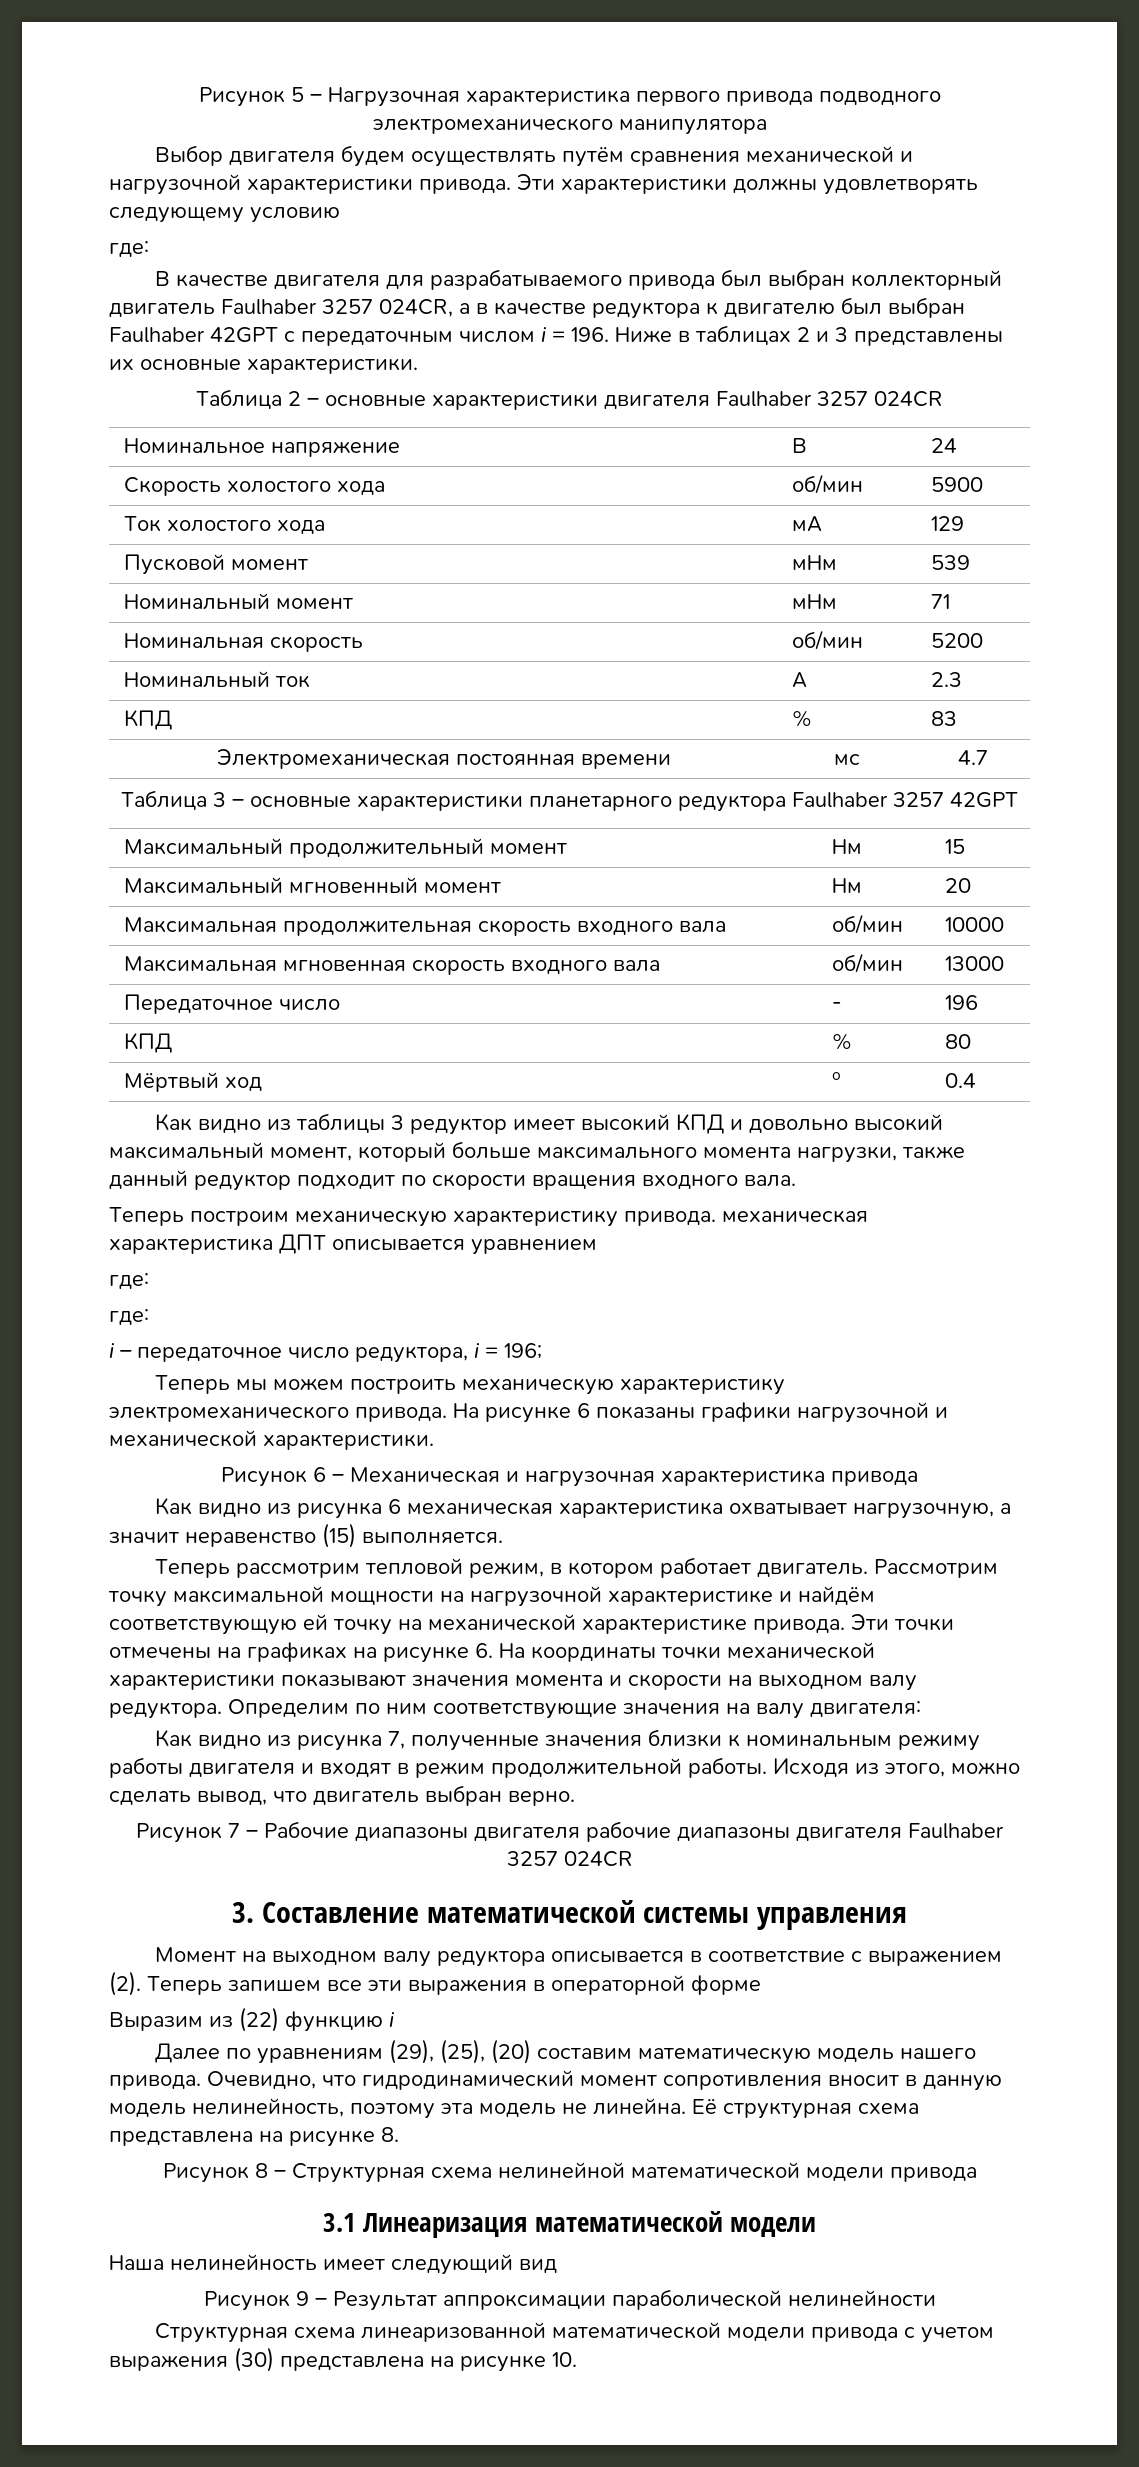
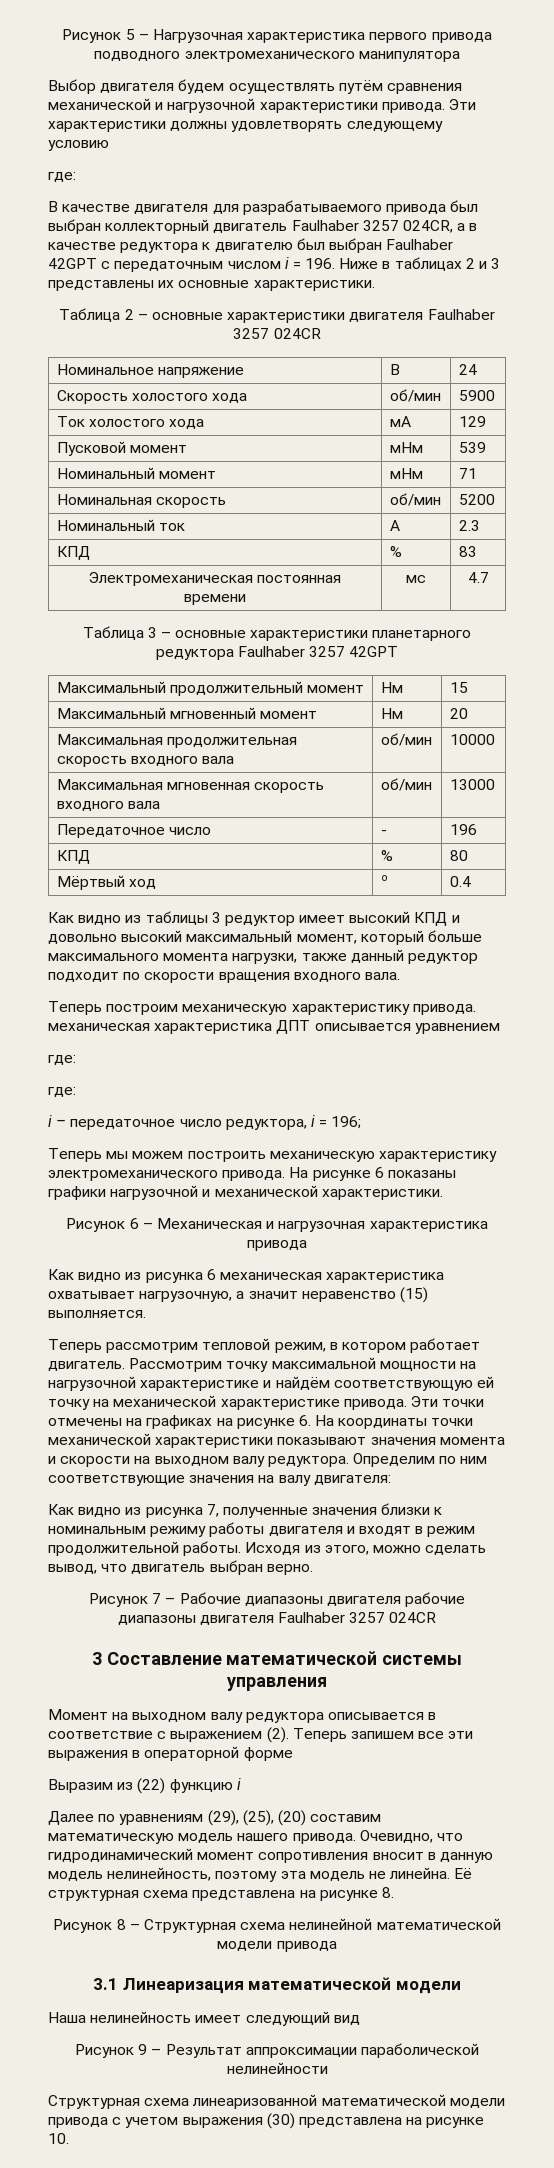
- 3. Составление математической системы управления
+ 3 Составление математической системы управления

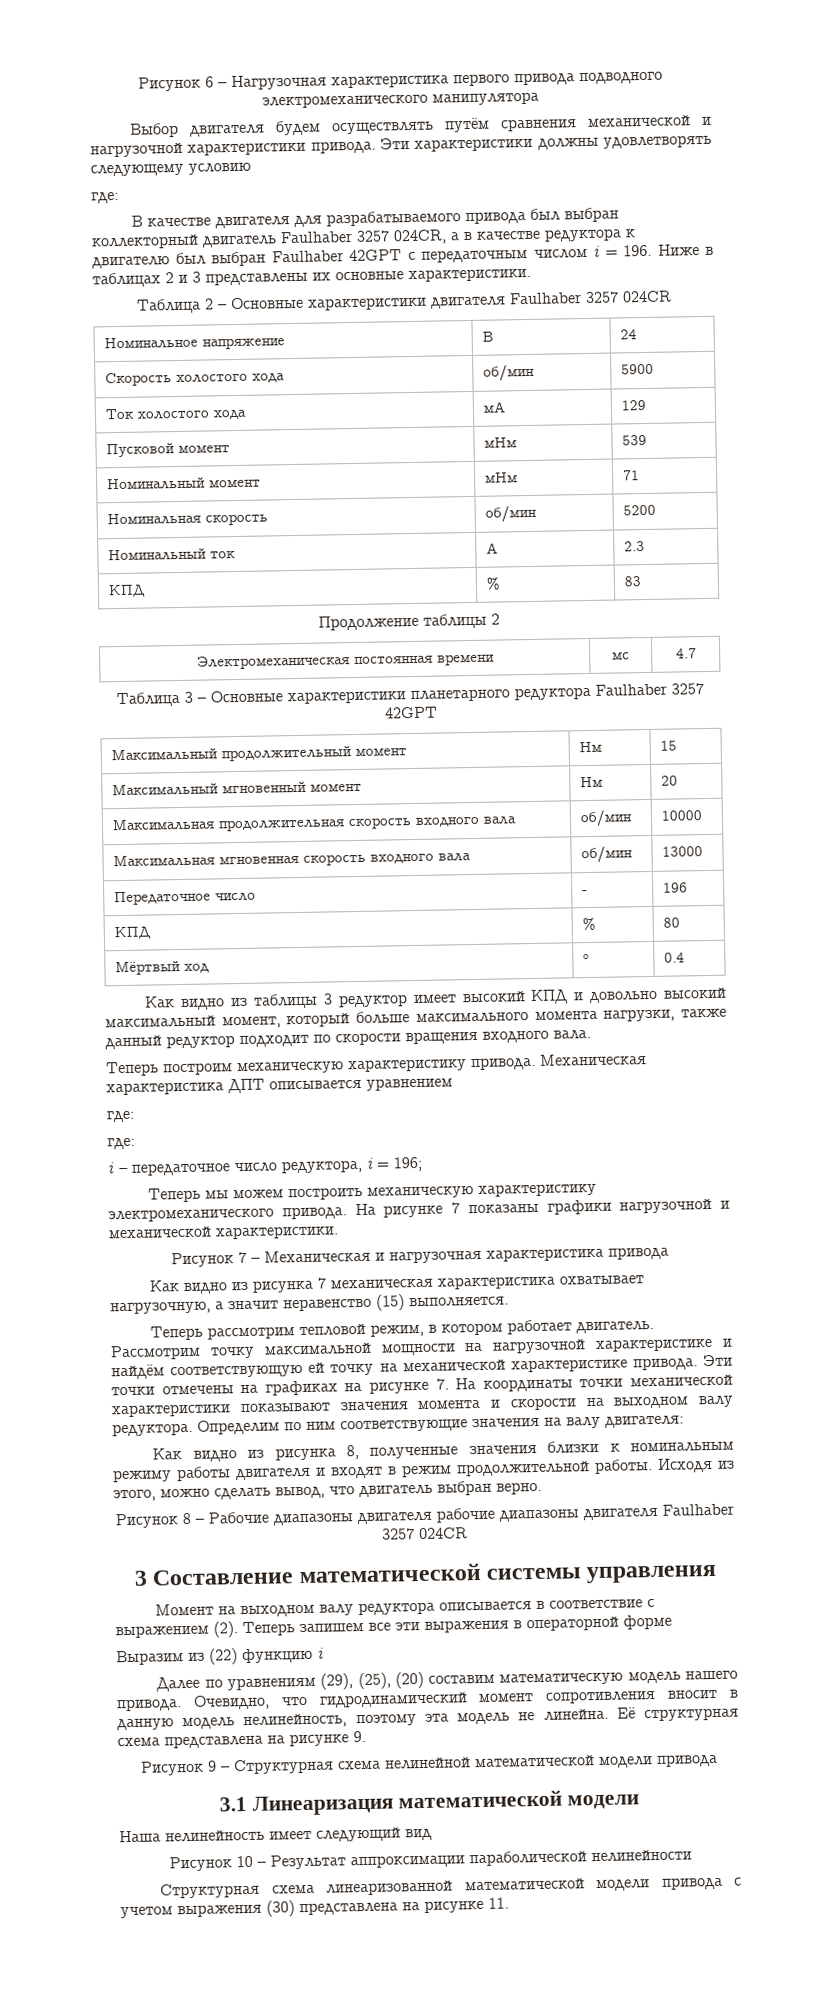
- Рисунок 5 – Нагрузочная характеристика первого привода подводного электромеханического манипулятора
+ Рисунок 6 – Нагрузочная характеристика первого привода подводного электромеханического манипулятора
- Таблица 2 – основные характеристики двигателя Faulhaber 3257 024CR
+ Таблица 2 – Основные характеристики двигателя Faulhaber 3257 024CR
+ Продолжение таблицы 2
- Таблица 3 – основные характеристики планетарного редуктора Faulhaber 3257 42GPT
+ Таблица 3 – Основные характеристики планетарного редуктора Faulhaber 3257 42GPT
- Теперь построим механическую характеристику привода. механическая характеристика ДПТ описывается уравнением
+ Теперь построим механическую характеристику привода. Механическая характеристика ДПТ описывается уравнением
- На рисунке 6 показаны графики нагрузочной и механической характеристики.
+ На рисунке 7 показаны графики нагрузочной и механической характеристики.
- Рисунок 6 – Механическая и нагрузочная характеристика привода
+ Рисунок 7 – Механическая и нагрузочная характеристика привода
- Как видно из рисунка 6 механическая характеристика охватывает нагрузочную, а значит неравенство (15) выполняется.
+ Как видно из рисунка 7 механическая характеристика охватывает нагрузочную, а значит неравенство (15) выполняется.
- Эти точки отмечены на графиках на рисунке 6. На координаты точки механической характеристики показывают значения момента и скорости на выходном валу редуктора.
+ Эти точки отмечены на графиках на рисунке 7. На координаты точки механической характеристики показывают значения момента и скорости на выходном валу редуктора.
- Как видно из рисунка 7, полученные значения близки к номинальным режиму работы двигателя и входят в режим продолжительной работы.
+ Как видно из рисунка 8, полученные значения близки к номинальным режиму работы двигателя и входят в режим продолжительной работы.
- Рисунок 7 – Рабочие диапазоны двигателя рабочие диапазоны двигателя Faulhaber 3257 024CR
+ Рисунок 8 – Рабочие диапазоны двигателя рабочие диапазоны двигателя Faulhaber 3257 024CR
- Её структурная схема представлена на рисунке 8.
- Рисунок 8 – Структурная схема нелинейной математической модели привода
+ Её структурная схема представлена на рисунке 9.
+ Рисунок 9 – Структурная схема нелинейной математической модели привода
- Рисунок 9 – Результат аппроксимации параболической нелинейности
+ Рисунок 10 – Результат аппроксимации параболической нелинейности
- Структурная схема линеаризованной математической модели привода с учетом выражения (30) представлена на рисунке 10.
+ Структурная схема линеаризованной математической модели привода с учетом выражения (30) представлена на рисунке 11.

